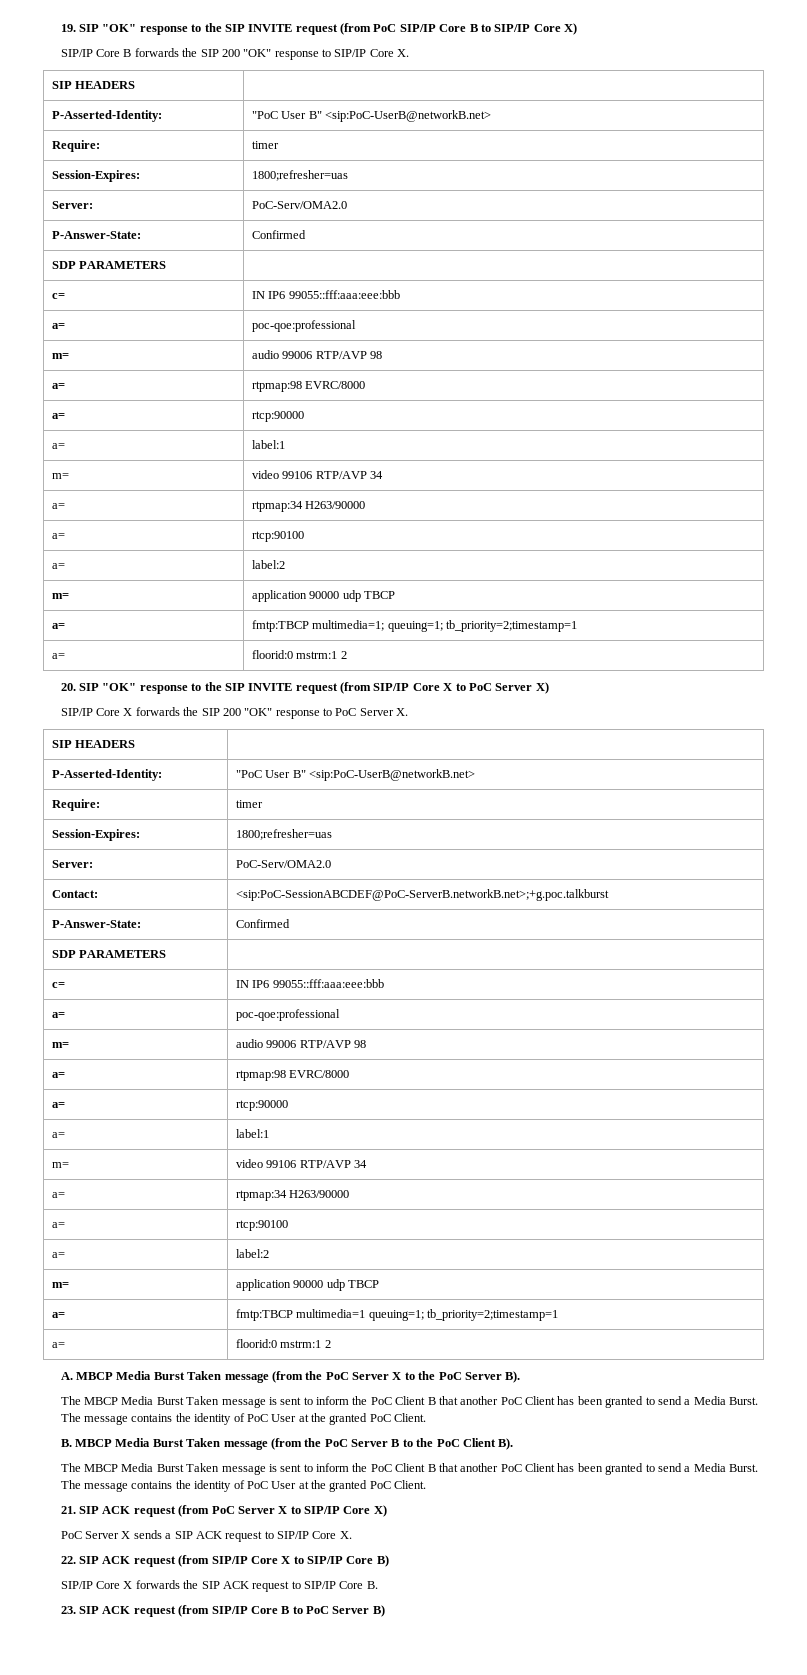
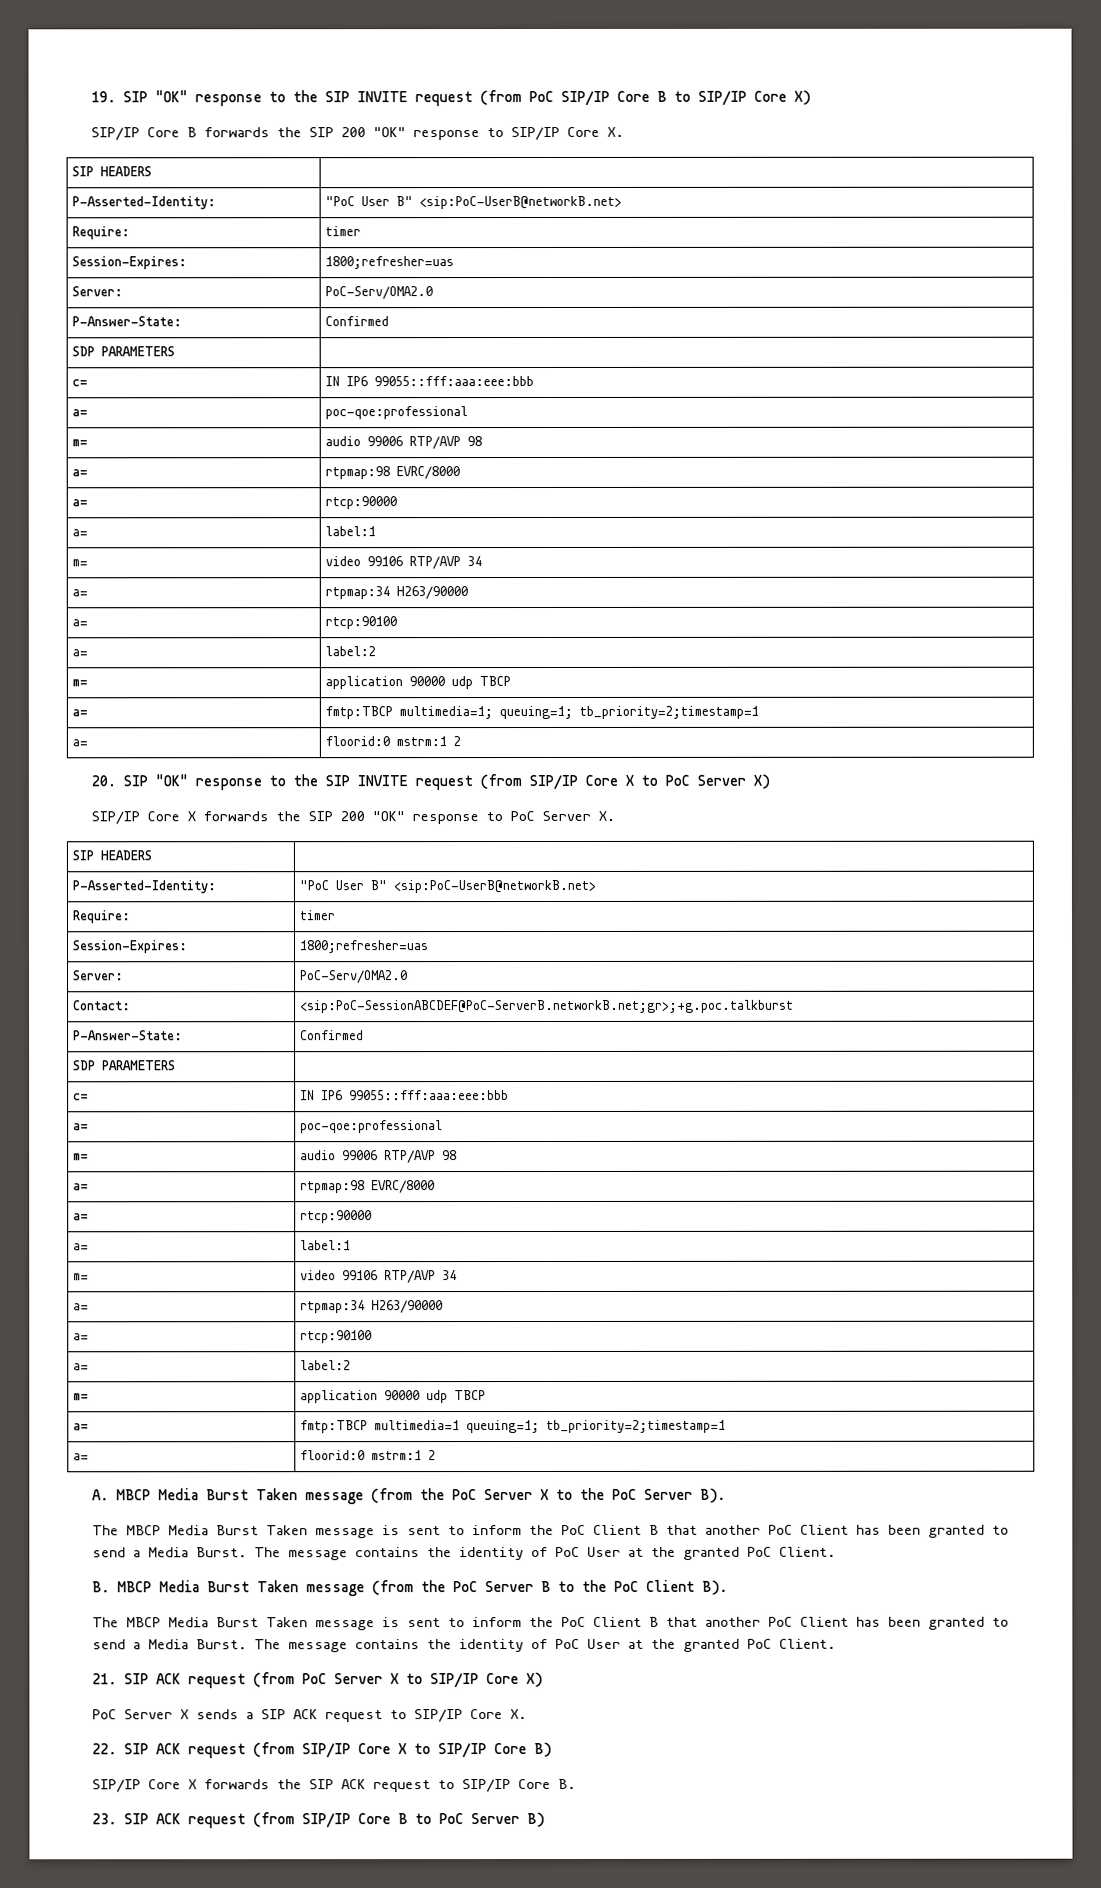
- Contact: | <sip:PoC-SessionABCDEF@PoC-ServerB.networkB.net>;+g.poc.talkburst
+ Contact: | <sip:PoC-SessionABCDEF@PoC-ServerB.networkB.net;gr>;+g.poc.talkburst

